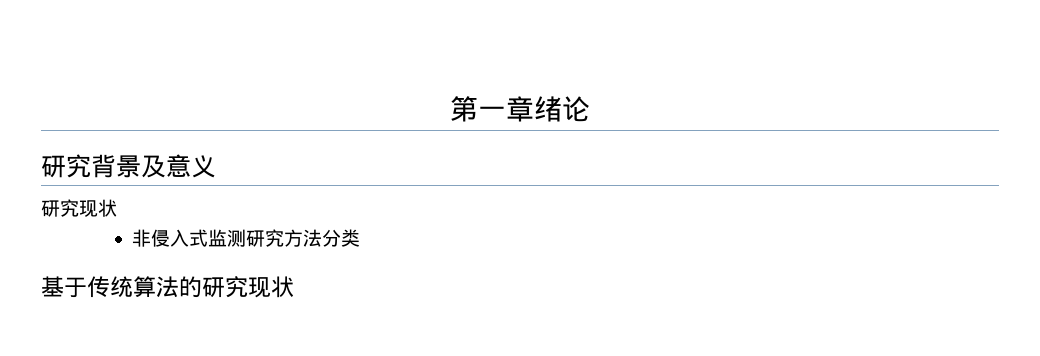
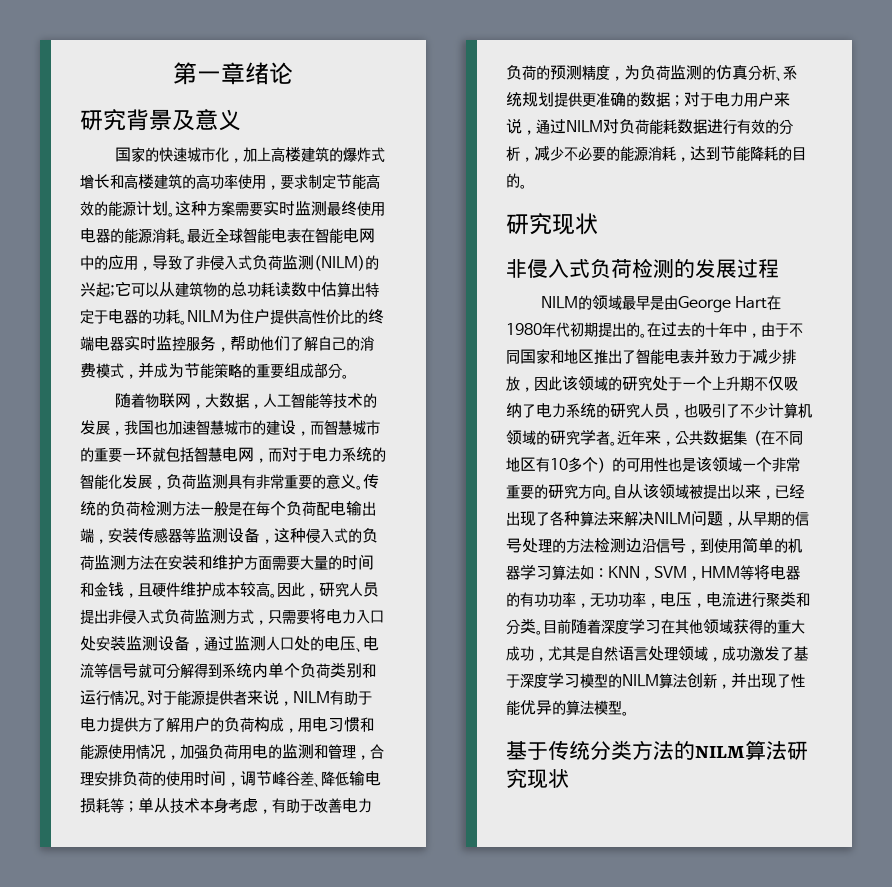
  研究背景及意义
+ 国家的快速城市化，加上高楼建筑的爆炸式增长和高楼建筑的高功率使用，要求制定节能高效的能源计划。这种方案需要实时监测最终使用电器的能源消耗。最近全球智能电表在智能电网中的应用，导致了非侵入式负荷监测(NILM)的兴起;它可以从建筑物的总功耗读数中估算出特定于电器的功耗。NILM为住户提供高性价比的终端电器实时监控服务，帮助他们了解自己的消费模式，并成为节能策略的重要组成部分。
+ 随着物联网，大数据，人工智能等技术的发展，我国也加速智慧城市的建设，而智慧城市的重要一环就包括智慧电网，而对于电力系统的智能化发展，负荷监测具有非常重要的意义。传统的负荷检测方法一般是在每个负荷配电输出端，安装传感器等监测设备，这种侵入式的负荷监测方法在安装和维护方面需要大量的时间和金钱，且硬件维护成本较高。因此，研究人员提出非侵入式负荷监测方式，只需要将电力入口处安装监测设备，通过监测人口处的电压、电流等信号就可分解得到系统内单个负荷类别和运行情况。对于能源提供者来说，NILM有助于电力提供方了解用户的负荷构成，用电习惯和能源使用情况，加强负荷用电的监测和管理，合理安排负荷的使用时间，调节峰谷差、降低输电损耗等；单从技术本身考虑，有助于改善电力负荷的预测精度，为负荷监测的仿真分析、系统规划提供更准确的数据；对于电力用户来说，通过NILM对负荷能耗数据进行有效的分析，减少不必要的能源消耗，达到节能降耗的目的。
  研究现状
- 非侵入式监测研究方法分类
- 基于传统算法的研究现状
+ 非侵入式负荷检测的发展过程
+ NILM的领域最早是由George Hart在1980年代初期提出的。在过去的十年中，由于不同国家和地区推出了智能电表并致力于减少排放，因此该领域的研究处于一个上升期不仅吸纳了电力系统的研究人员，也吸引了不少计算机领域的研究学者。近年来，公共数据集（在不同地区有10多个）的可用性也是该领域一个非常重要的研究方向。自从该领域被提出以来，已经出现了各种算法来解决NILM问题，从早期的信号处理的方法检测边沿信号，到使用简单的机器学习算法如：KNN，SVM，HMM等将电器的有功功率，无功功率，电压，电流进行聚类和分类。目前随着深度学习在其他领域获得的重大成功，尤其是自然语言处理领域，成功激发了基于深度学习模型的NILM算法创新，并出现了性能优异的算法模型。
+ 基于传统分类方法的NILM算法研究现状

